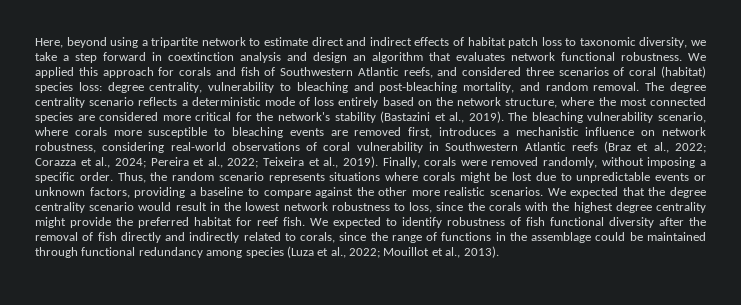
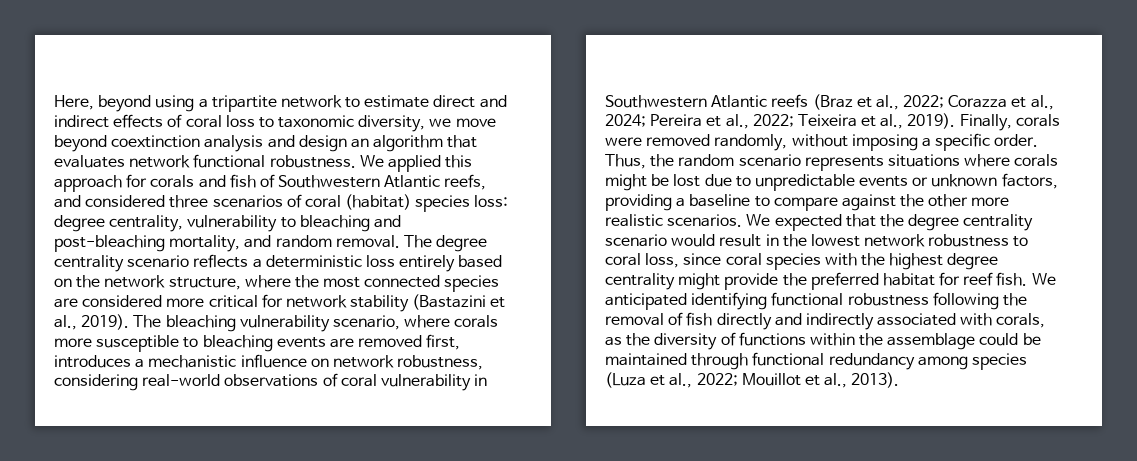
- Here, beyond using a tripartite network to estimate direct and indirect effects of habitat patch loss to taxonomic diversity, we take a step forward in coextinction analysis and design an algorithm that evaluates network functional robustness.
+ Here, beyond using a tripartite network to estimate direct and indirect effects of coral loss to taxonomic diversity, we move beyond coextinction analysis and design an algorithm that evaluates network functional robustness.
- The degree centrality scenario reflects a deterministic mode of loss entirely based on the network structure, where the most connected species are considered more critical for the network's stability (Bastazini et al., 2019).
+ The degree centrality scenario reflects a deterministic loss entirely based on the network structure, where the most connected species are considered more critical for network stability (Bastazini et al., 2019).
- We expected that the degree centrality scenario would result in the lowest network robustness to loss, since the corals with the highest degree centrality might provide the preferred habitat for reef fish.
+ We expected that the degree centrality scenario would result in the lowest network robustness to coral loss, since coral species with the highest degree centrality might provide the preferred habitat for reef fish.
- We expected to identify robustness of fish functional diversity after the removal of fish directly and indirectly related to corals, since the range of functions in the assemblage could be maintained through functional redundancy among species (Luza et al., 2022; Mouillot et al., 2013).
+ We anticipated identifying functional robustness following the removal of fish directly and indirectly associated with corals, as the diversity of functions within the assemblage could be maintained through functional redundancy among species (Luza et al., 2022; Mouillot et al., 2013).

